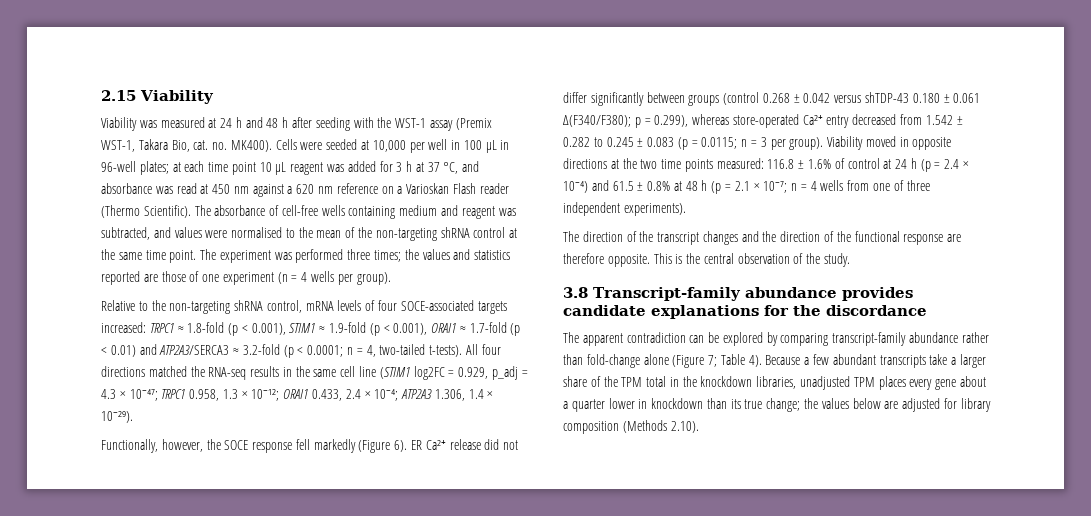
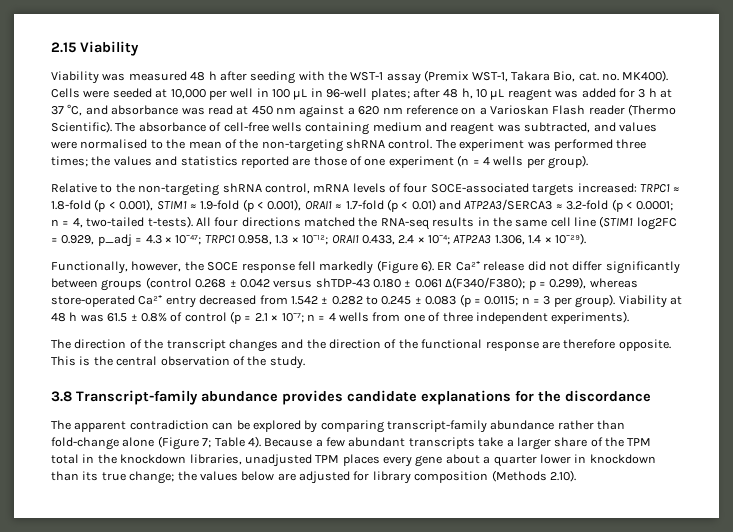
- Viability was measured at 24 h and 48 h after seeding with the WST-1 assay (Premix WST-1, Takara Bio, cat. no. MK400).
+ Viability was measured 48 h after seeding with the WST-1 assay (Premix WST-1, Takara Bio, cat. no. MK400).
- Cells were seeded at 10,000 per well in 100 µL in 96-well plates; at each time point 10 µL reagent was added for 3 h at 37 °C, and absorbance was read at 450 nm against a 620 nm reference on a Varioskan Flash reader (Thermo Scientific).
+ Cells were seeded at 10,000 per well in 100 µL in 96-well plates; after 48 h, 10 µL reagent was added for 3 h at 37 °C, and absorbance was read at 450 nm against a 620 nm reference on a Varioskan Flash reader (Thermo Scientific).
- The absorbance of cell-free wells containing medium and reagent was subtracted, and values were normalised to the mean of the non-targeting shRNA control at the same time point.
+ The absorbance of cell-free wells containing medium and reagent was subtracted, and values were normalised to the mean of the non-targeting shRNA control.
- Viability moved in opposite directions at the two time points measured: 116.8 ± 1.6% of control at 24 h (p = 2.4 × 10⁻⁴) and 61.5 ± 0.8% at 48 h (p = 2.1 × 10⁻⁷; n = 4 wells from one of three independent experiments).
+ Viability at 48 h was 61.5 ± 0.8% of control (p = 2.1 × 10⁻⁷; n = 4 wells from one of three independent experiments).

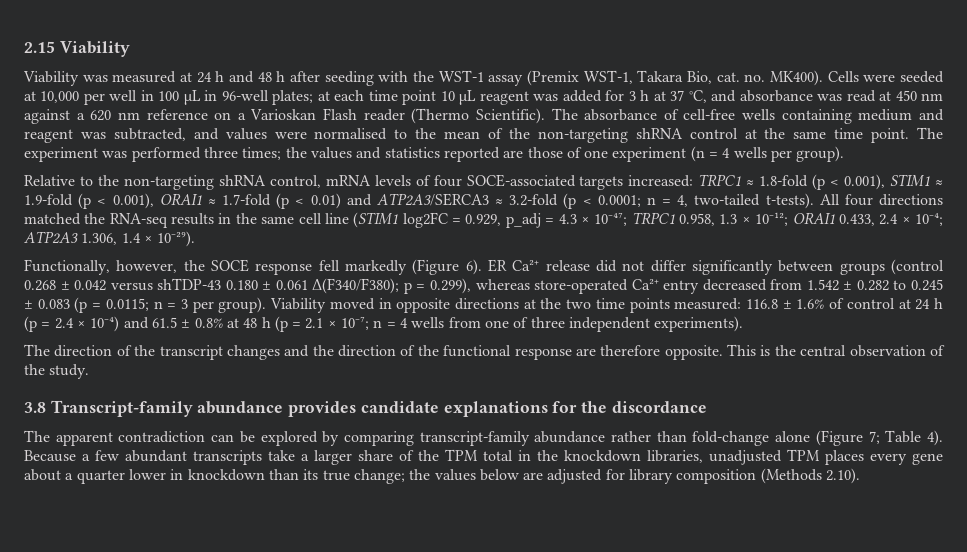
- Viability was measured 48 h after seeding with the WST-1 assay (Premix WST-1, Takara Bio, cat. no. MK400).
+ Viability was measured at 24 h and 48 h after seeding with the WST-1 assay (Premix WST-1, Takara Bio, cat. no. MK400).
- Cells were seeded at 10,000 per well in 100 µL in 96-well plates; after 48 h, 10 µL reagent was added for 3 h at 37 °C, and absorbance was read at 450 nm against a 620 nm reference on a Varioskan Flash reader (Thermo Scientific).
+ Cells were seeded at 10,000 per well in 100 µL in 96-well plates; at each time point 10 µL reagent was added for 3 h at 37 °C, and absorbance was read at 450 nm against a 620 nm reference on a Varioskan Flash reader (Thermo Scientific).
- The absorbance of cell-free wells containing medium and reagent was subtracted, and values were normalised to the mean of the non-targeting shRNA control.
+ The absorbance of cell-free wells containing medium and reagent was subtracted, and values were normalised to the mean of the non-targeting shRNA control at the same time point.
- Viability at 48 h was 61.5 ± 0.8% of control (p = 2.1 × 10⁻⁷; n = 4 wells from one of three independent experiments).
+ Viability moved in opposite directions at the two time points measured: 116.8 ± 1.6% of control at 24 h (p = 2.4 × 10⁻⁴) and 61.5 ± 0.8% at 48 h (p = 2.1 × 10⁻⁷; n = 4 wells from one of three independent experiments).

